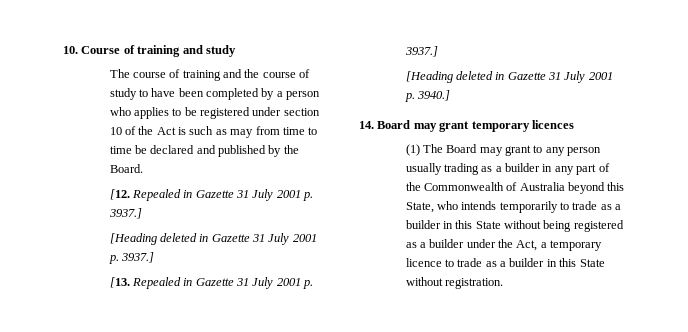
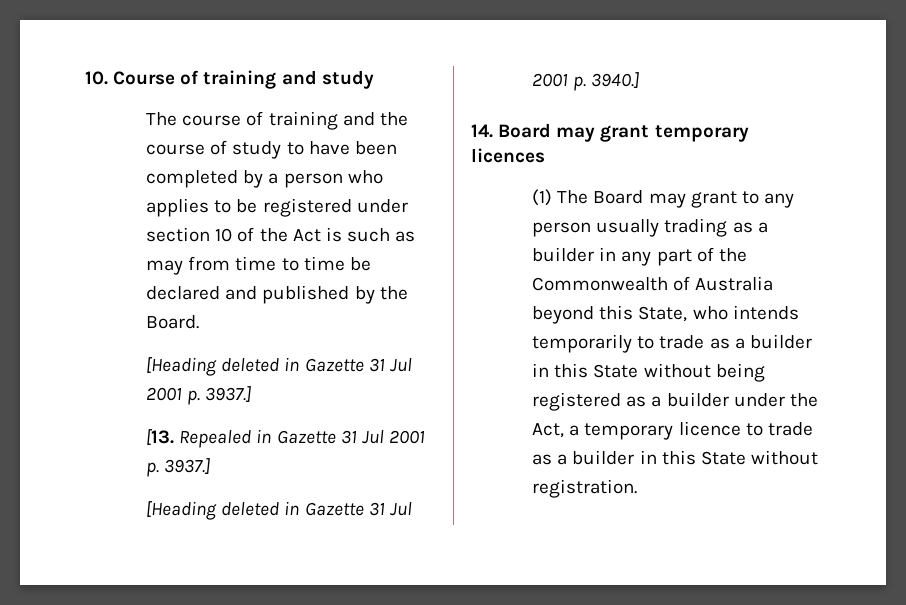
- [12. Repealed in Gazette 31 July 2001 p. 3937.]
- [Heading deleted in Gazette 31 July 2001 p. 3937.]
- [13. Repealed in Gazette 31 July 2001 p. 3937.]
- [Heading deleted in Gazette 31 July 2001 p. 3940.]
+ [Heading deleted in Gazette 31 Jul 2001 p. 3937.]
+ [13. Repealed in Gazette 31 Jul 2001 p. 3937.]
+ [Heading deleted in Gazette 31 Jul 2001 p. 3940.]

